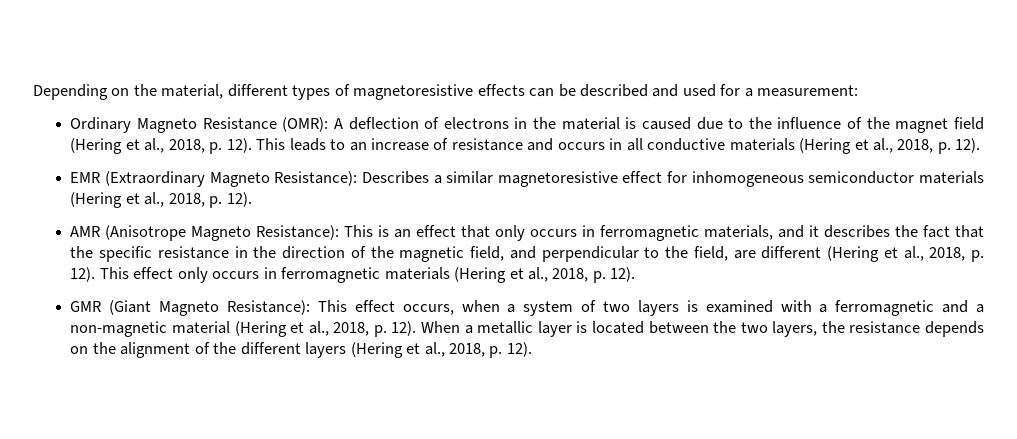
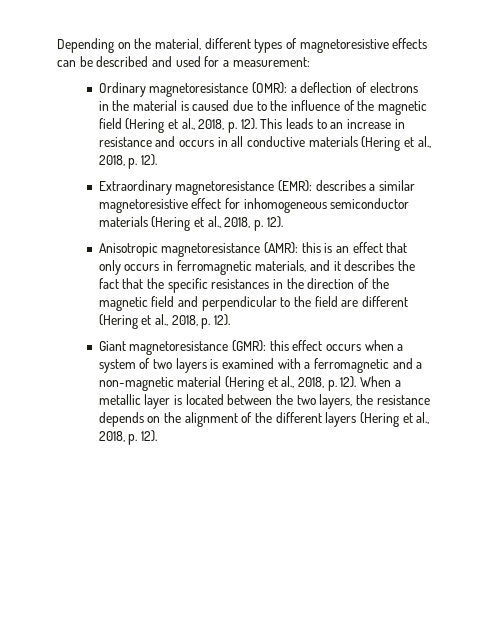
- Ordinary Magneto Resistance (OMR): A deflection of electrons in the material is caused due to the influence of the magnet field (Hering et al., 2018, p. 12).
+ Ordinary magnetoresistance (OMR): a deflection of electrons in the material is caused due to the influence of the magnetic field (Hering et al., 2018, p. 12).
- This leads to an increase of resistance and occurs in all conductive materials (Hering et al., 2018, p. 12).
+ This leads to an increase in resistance and occurs in all conductive materials (Hering et al., 2018, p. 12).
- EMR (Extraordinary Magneto Resistance): Describes a similar magnetoresistive effect for inhomogeneous semiconductor materials (Hering et al., 2018, p. 12).
+ Extraordinary magnetoresistance (EMR): describes a similar magnetoresistive effect for inhomogeneous semiconductor materials (Hering et al., 2018, p. 12).
- AMR (Anisotrope Magneto Resistance): This is an effect that only occurs in ferromagnetic materials, and it describes the fact that the specific resistance in the direction of the magnetic field, and perpendicular to the field, are different (Hering et al., 2018, p. 12). This effect only occurs in ferromagnetic materials (Hering et al., 2018, p. 12).
- GMR (Giant Magneto Resistance): This effect occurs, when a system of two layers is examined with a ferromagnetic and a non-magnetic material (Hering et al., 2018, p. 12).
+ Anisotropic magnetoresistance (AMR): this is an effect that only occurs in ferromagnetic materials, and it describes the fact that the specific resistances in the direction of the magnetic field and perpendicular to the field are different (Hering et al., 2018, p. 12).
+ Giant magnetoresistance (GMR): this effect occurs when a system of two layers is examined with a ferromagnetic and a non-magnetic material (Hering et al., 2018, p. 12).

